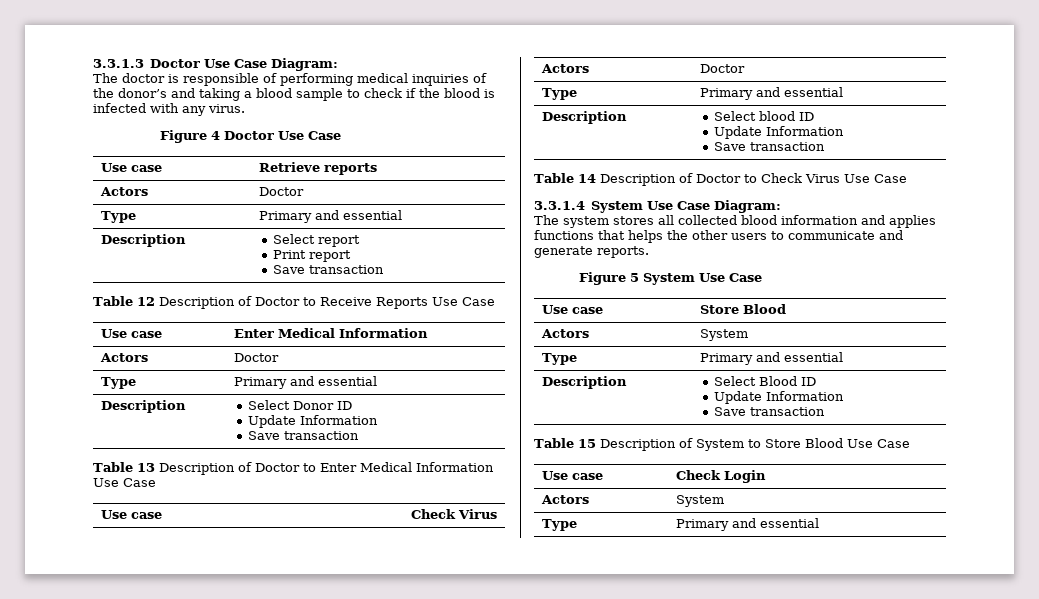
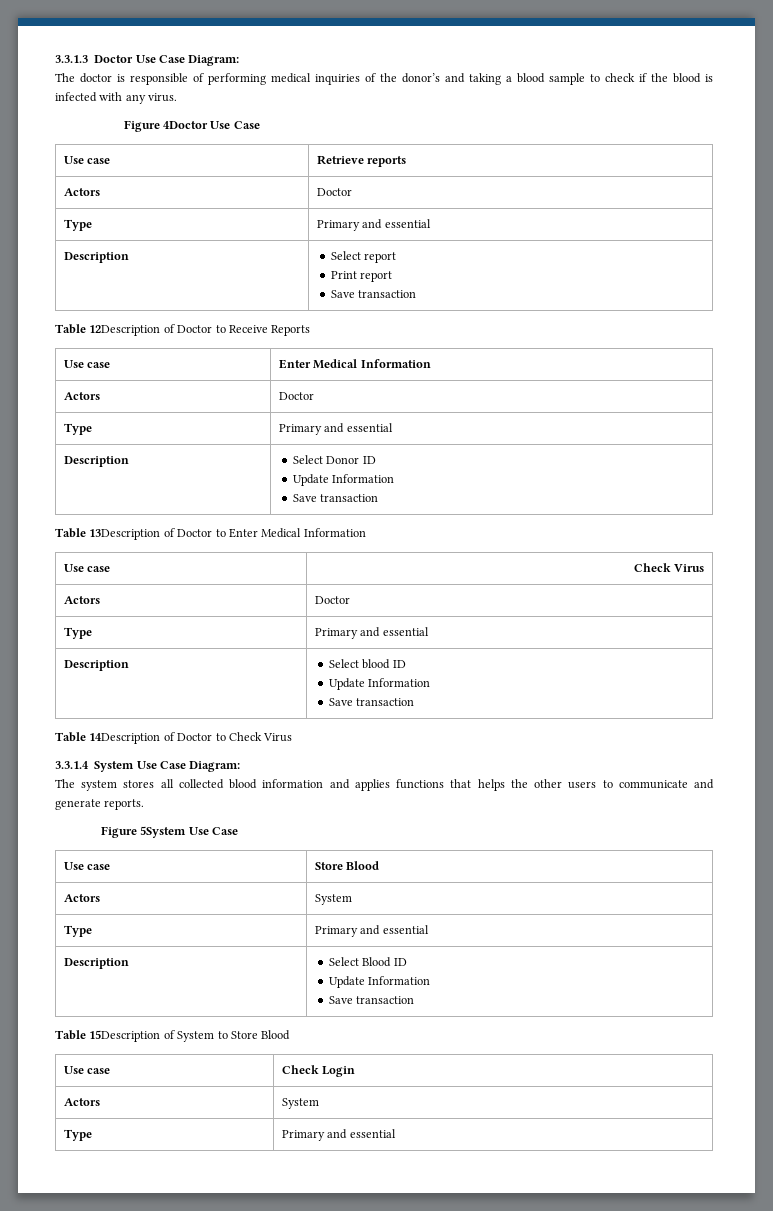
- Figure 4 Doctor Use Case
+ Figure 4Doctor Use Case
- Table 12 Description of Doctor to Receive Reports Use Case
+ Table 12Description of Doctor to Receive Reports
- Table 13 Description of Doctor to Enter Medical Information Use Case
+ Table 13Description of Doctor to Enter Medical Information
- Table 14 Description of Doctor to Check Virus Use Case
+ Table 14Description of Doctor to Check Virus
- Figure 5 System Use Case
+ Figure 5System Use Case
- Table 15 Description of System to Store Blood Use Case
+ Table 15Description of System to Store Blood

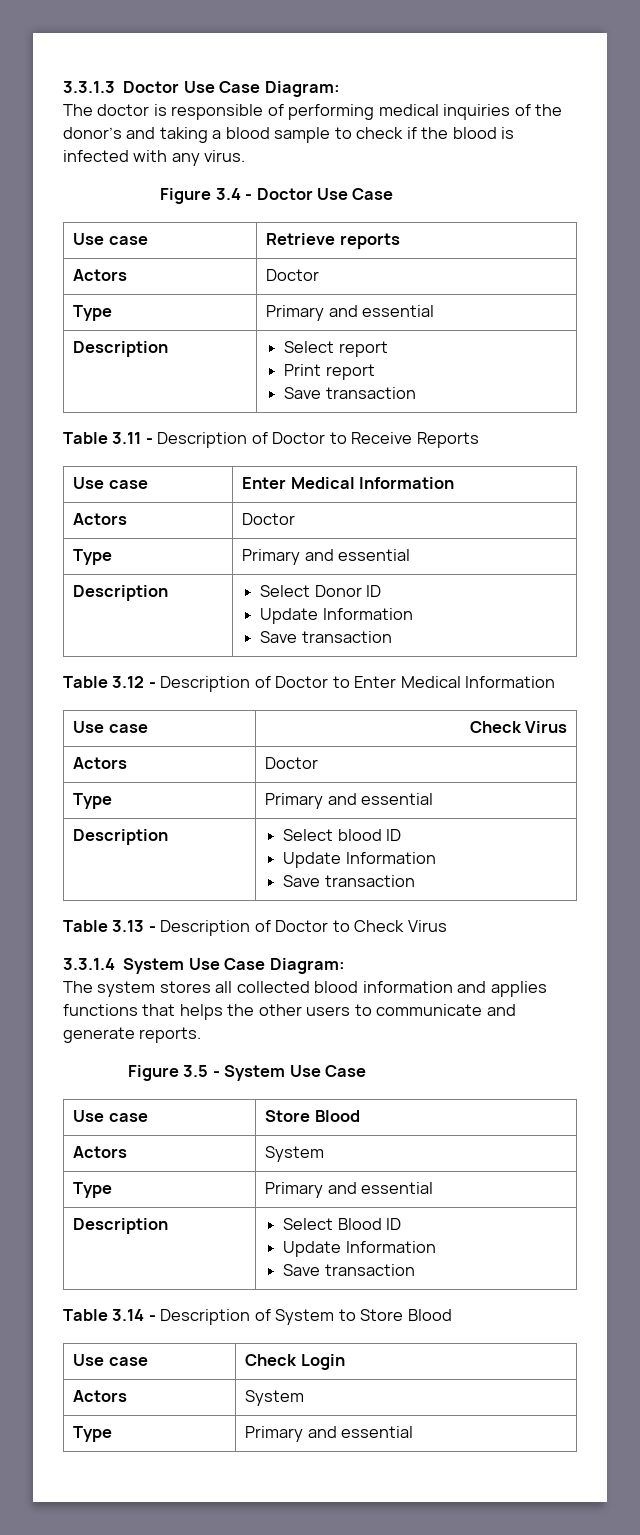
- Figure 4Doctor Use Case
+ Figure 3.4 - Doctor Use Case
- Table 12Description of Doctor to Receive Reports
+ Table 3.11 - Description of Doctor to Receive Reports
- Table 13Description of Doctor to Enter Medical Information
+ Table 3.12 - Description of Doctor to Enter Medical Information
- Table 14Description of Doctor to Check Virus
+ Table 3.13 - Description of Doctor to Check Virus
- Figure 5System Use Case
+ Figure 3.5 - System Use Case
- Table 15Description of System to Store Blood
+ Table 3.14 - Description of System to Store Blood

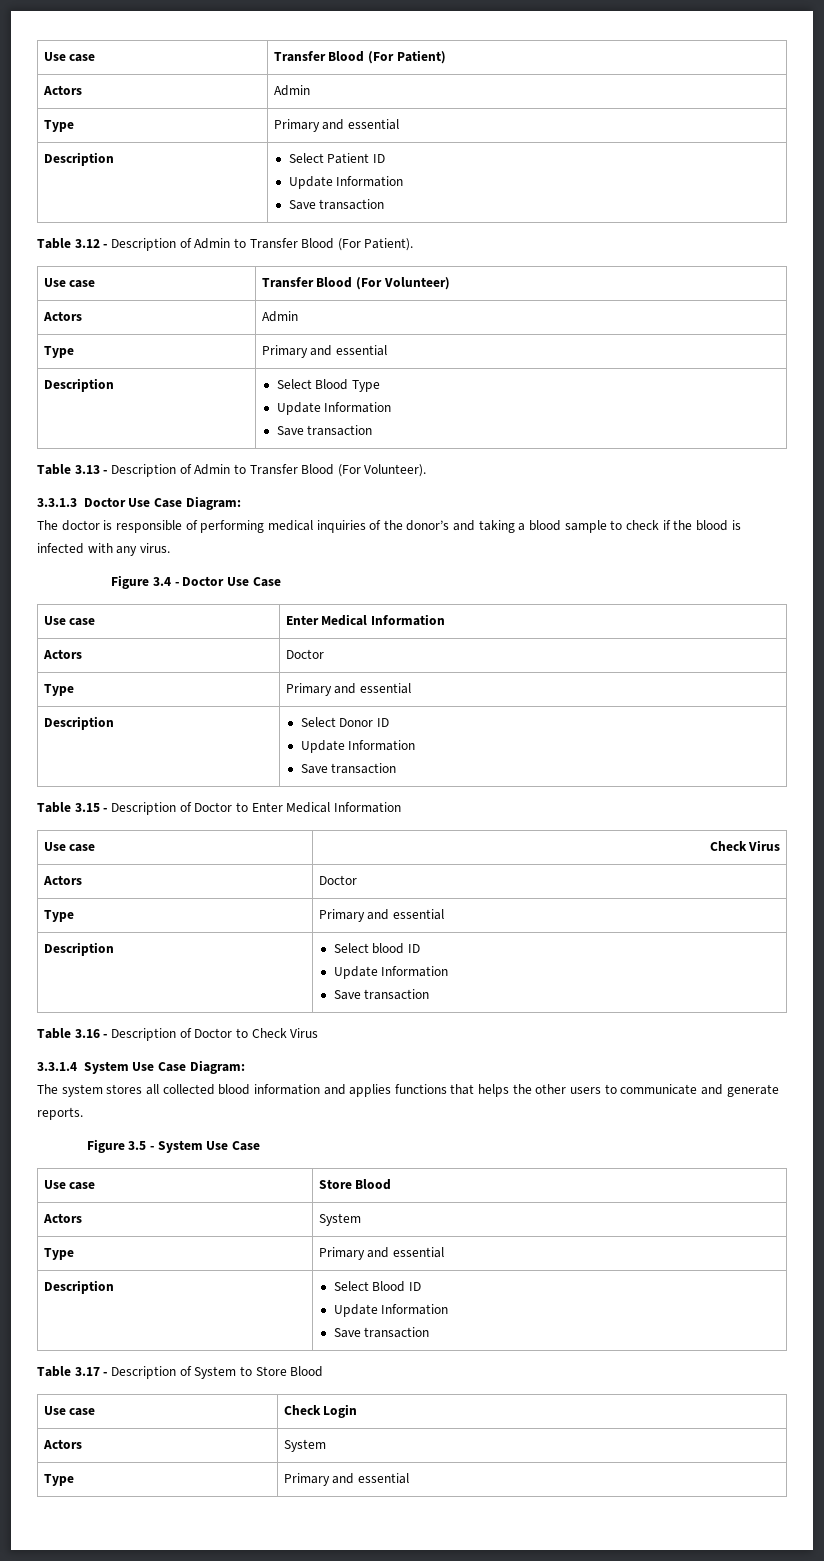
+ Use case | Transfer Blood (For Patient)
+ Actors | Admin
+ Type | Primary and essential
+ Description | Select Patient ID
+ Update Information
+ Save transaction
+ Table 3.12 - Description of Admin to Transfer Blood (For Patient).
+ Use case | Transfer Blood (For Volunteer)
+ Actors | Admin
+ Type | Primary and essential
+ Description | Select Blood Type
+ Update Information
+ Save transaction
+ Table 3.13 - Description of Admin to Transfer Blood (For Volunteer).
- Use case | Retrieve reports
- Actors | Doctor
- Type | Primary and essential
- Description | Select report
- Print report
- Save transaction
- Table 3.11 - Description of Doctor to Receive Reports
- Table 3.12 - Description of Doctor to Enter Medical Information
+ Table 3.15 - Description of Doctor to Enter Medical Information
- Table 3.13 - Description of Doctor to Check Virus
+ Table 3.16 - Description of Doctor to Check Virus
- Table 3.14 - Description of System to Store Blood
+ Table 3.17 - Description of System to Store Blood

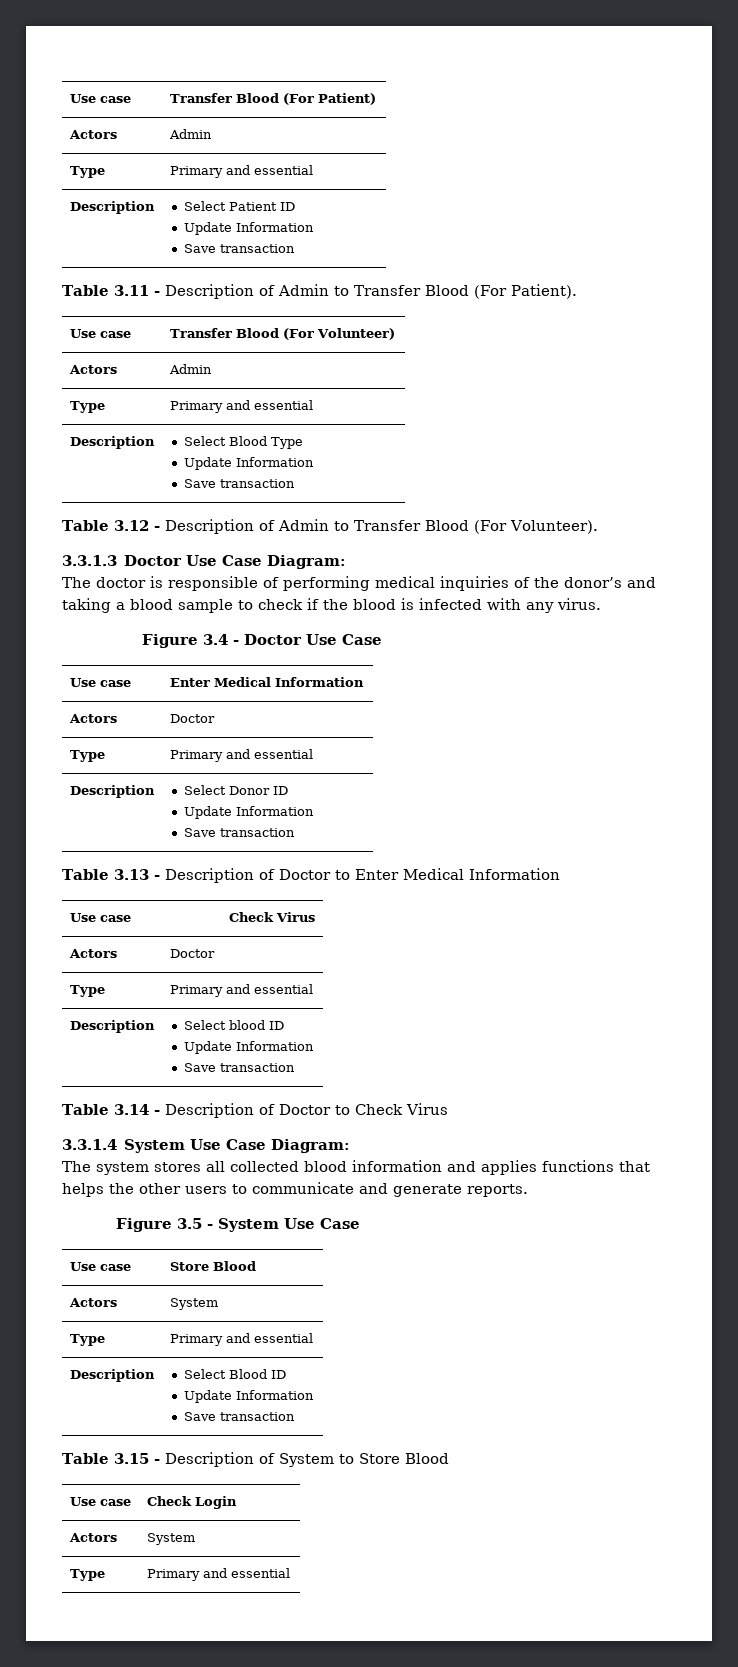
- Table 3.12 - Description of Admin to Transfer Blood (For Patient).
+ Table 3.11 - Description of Admin to Transfer Blood (For Patient).
- Table 3.13 - Description of Admin to Transfer Blood (For Volunteer).
+ Table 3.12 - Description of Admin to Transfer Blood (For Volunteer).
- Table 3.15 - Description of Doctor to Enter Medical Information
+ Table 3.13 - Description of Doctor to Enter Medical Information
- Table 3.16 - Description of Doctor to Check Virus
+ Table 3.14 - Description of Doctor to Check Virus
- Table 3.17 - Description of System to Store Blood
+ Table 3.15 - Description of System to Store Blood

